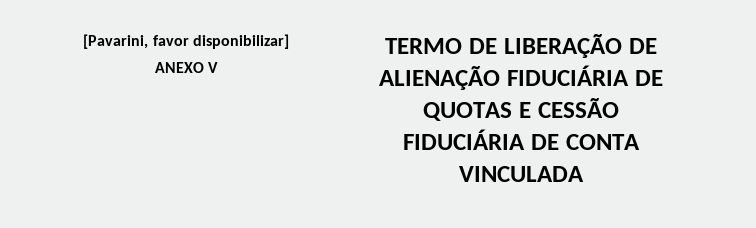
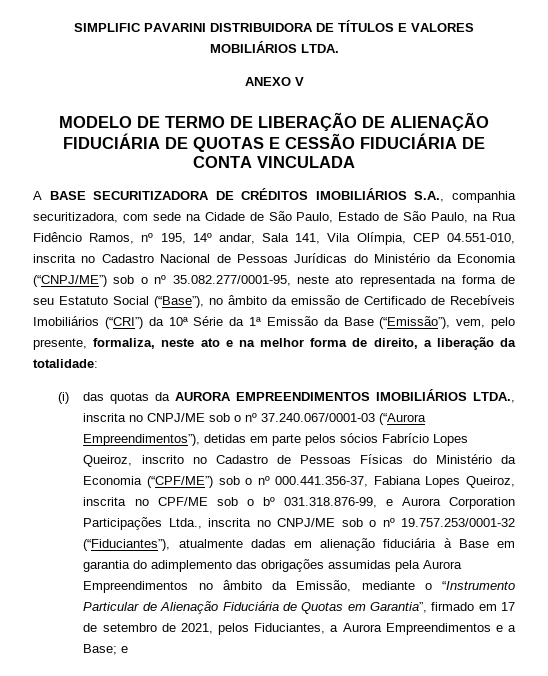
- [Pavarini, favor disponibilizar]
+ SIMPLIFIC PAVARINI DISTRIBUIDORA DE TÍTULOS E VALORES MOBILIÁRIOS LTDA.
- TERMO DE LIBERAÇÃO DE ALIENAÇÃO FIDUCIÁRIA DE QUOTAS E CESSÃO FIDUCIÁRIA DE CONTA VINCULADA
+ MODELO DE TERMO DE LIBERAÇÃO DE ALIENAÇÃO FIDUCIÁRIA DE QUOTAS E CESSÃO FIDUCIÁRIA DE CONTA VINCULADA
+ A BASE SECURITIZADORA DE CRÉDITOS IMOBILIÁRIOS S.A., companhia securitizadora, com sede na Cidade de São Paulo, Estado de São Paulo, na Rua Fidêncio Ramos, nº 195, 14º andar, Sala 141, Vila Olímpia, CEP 04.551-010, inscrita no Cadastro Nacional de Pessoas Jurídicas do Ministério da Economia (“CNPJ/ME”) sob o nº 35.082.277/0001-95, neste ato representada na forma de seu Estatuto Social (“Base”), no âmbito da emissão de Certificado de Recebíveis Imobiliários (“CRI”) da 10ª Série da 1ª Emissão da Base (“Emissão”), vem, pelo presente, formaliza, neste ato e na melhor forma de direito, a liberação da totalidade:
+ (i) das quotas da AURORA EMPREENDIMENTOS IMOBILIÁRIOS LTDA., inscrita no CNPJ/ME sob o nº 37.240.067/0001-03 (“Aurora Empreendimentos”), detidas em parte pelos sócios Fabrício Lopes Queiroz, inscrito no Cadastro de Pessoas Físicas do Ministério da Economia (“CPF/ME”) sob o nº 000.441.356-37, Fabiana Lopes Queiroz, inscrita no CPF/ME sob o bº 031.318.876-99, e Aurora Corporation Participações Ltda., inscrita no CNPJ/ME sob o nº 19.757.253/0001-32 (“Fiduciantes”), atualmente dadas em alienação fiduciária à Base em garantia do adimplemento das obrigações assumidas pela Aurora Empreendimentos no âmbito da Emissão, mediante o “Instrumento Particular de Alienação Fiduciária de Quotas em Garantia”, firmado em 17 de setembro de 2021, pelos Fiduciantes, a Aurora Empreendimentos e a Base; e

